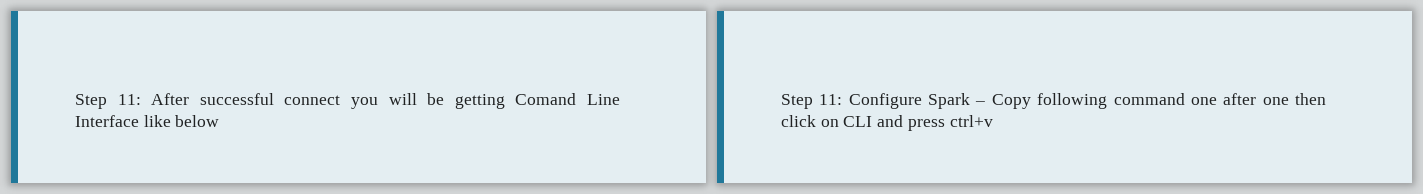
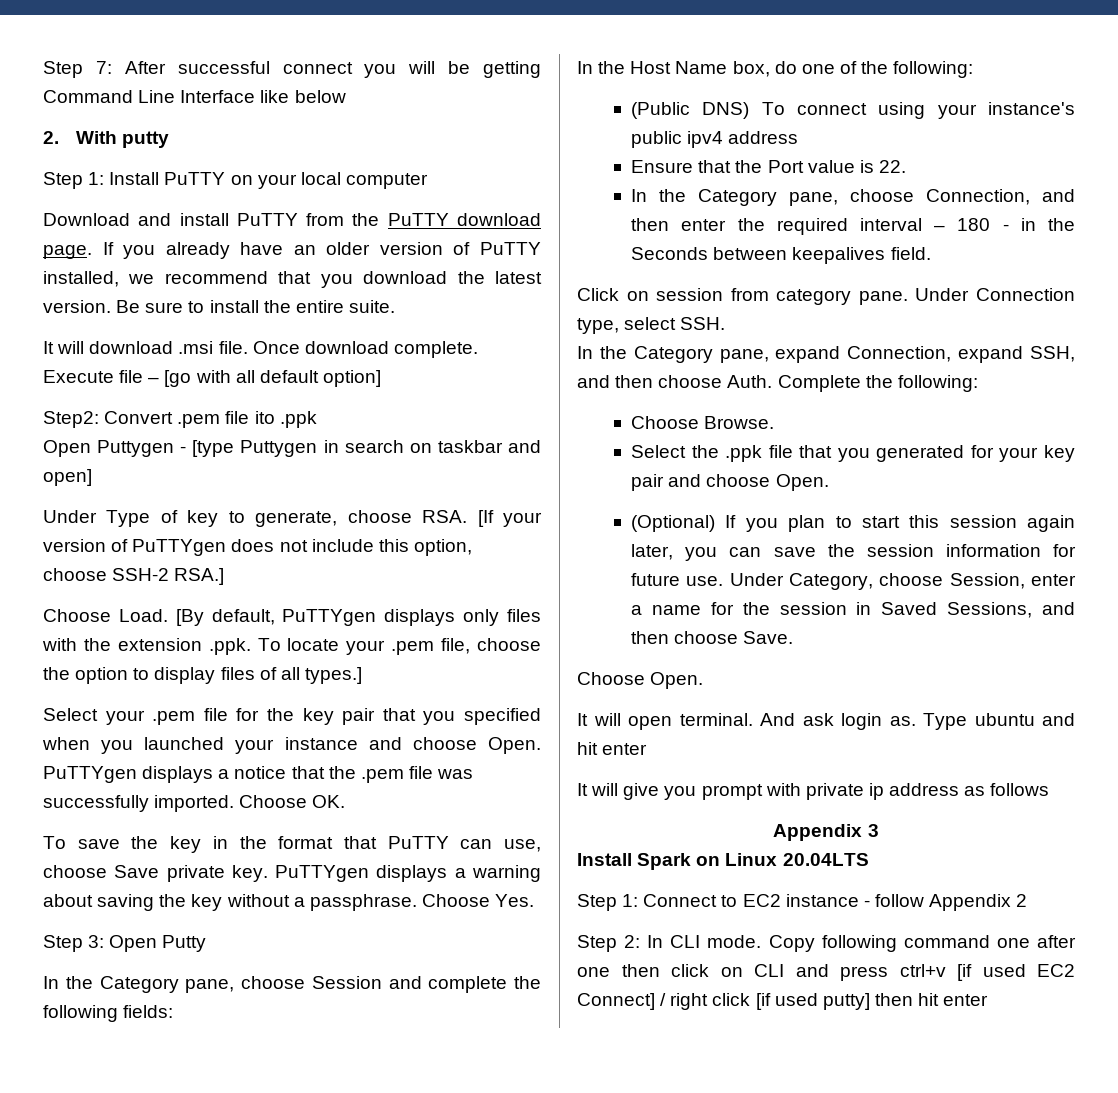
- Step 11: After successful connect you will be getting Comand Line Interface like below
+ Step 7: After successful connect you will be getting Command Line Interface like below
- Step 11: Configure Spark – Copy following command one after one then click on CLI and press ctrl+v
+ 2. With putty
+ Step 1: Install PuTTY on your local computer
+ Download and install PuTTY from the PuTTY download page. If you already have an older version of PuTTY installed, we recommend that you download the latest version. Be sure to install the entire suite.
+ It will download .msi file. Once download complete. Execute file – [go with all default option]
+ Step2: Convert .pem file ito .ppk
+ Open Puttygen - [type Puttygen in search on taskbar and open]
+ Under Type of key to generate, choose RSA. [If your version of PuTTYgen does not include this option, choose SSH-2 RSA.]
+ Choose Load. [By default, PuTTYgen displays only files with the extension .ppk. To locate your .pem file, choose the option to display files of all types.]
+ Select your .pem file for the key pair that you specified when you launched your instance and choose Open. PuTTYgen displays a notice that the .pem file was successfully imported. Choose OK.
+ To save the key in the format that PuTTY can use, choose Save private key. PuTTYgen displays a warning about saving the key without a passphrase. Choose Yes.
+ Step 3: Open Putty
+ In the Category pane, choose Session and complete the following fields:
+ In the Host Name box, do one of the following:
+ (Public DNS) To connect using your instance's public ipv4 address
+ Ensure that the Port value is 22.
+ In the Category pane, choose Connection, and then enter the required interval – 180 - in the Seconds between keepalives field.
+ Click on session from category pane. Under Connection type, select SSH.
+ In the Category pane, expand Connection, expand SSH, and then choose Auth. Complete the following:
+ Choose Browse.
+ Select the .ppk file that you generated for your key pair and choose Open.
+ (Optional) If you plan to start this session again later, you can save the session information for future use. Under Category, choose Session, enter a name for the session in Saved Sessions, and then choose Save.
+ Choose Open.
+ It will open terminal. And ask login as. Type ubuntu and hit enter
+ It will give you prompt with private ip address as follows
+ Appendix 3
+ Install Spark on Linux 20.04LTS
+ Step 1: Connect to EC2 instance - follow Appendix 2
+ Step 2: In CLI mode. Copy following command one after one then click on CLI and press ctrl+v [if used EC2 Connect] / right click [if used putty] then hit enter

